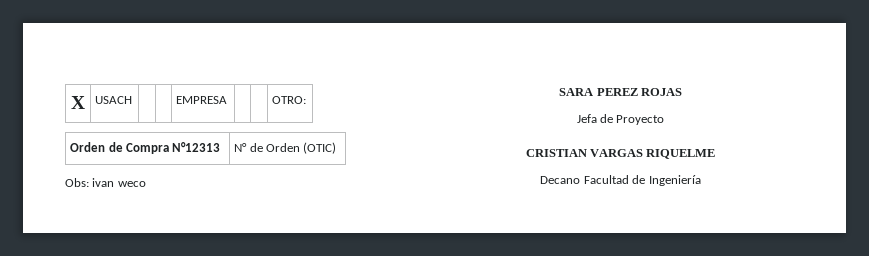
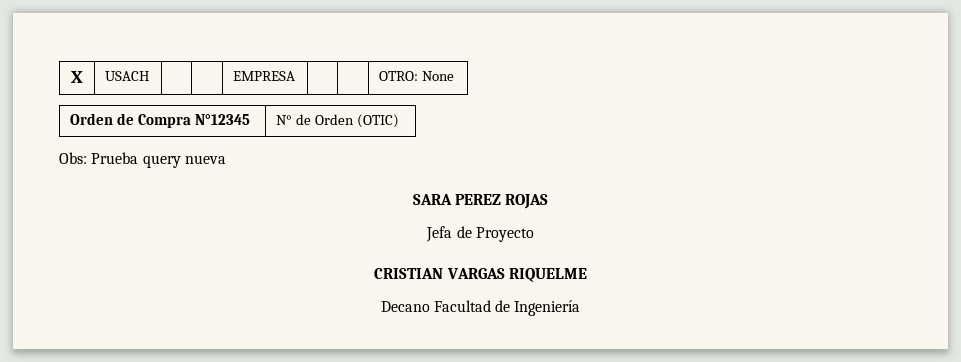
- X | USACH | | | EMPRESA | | | OTRO:
+ X | USACH | | | EMPRESA | | | OTRO: None
- Orden de Compra N°12313 | N° de Orden (OTIC)
+ Orden de Compra N°12345 | N° de Orden (OTIC)
- Obs: ivan weco
+ Obs: Prueba query nueva

